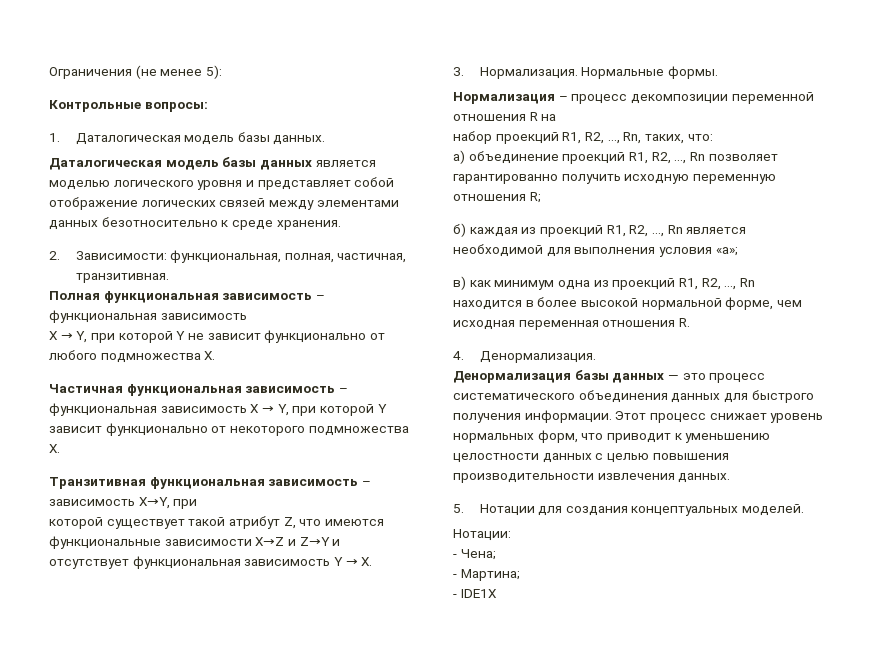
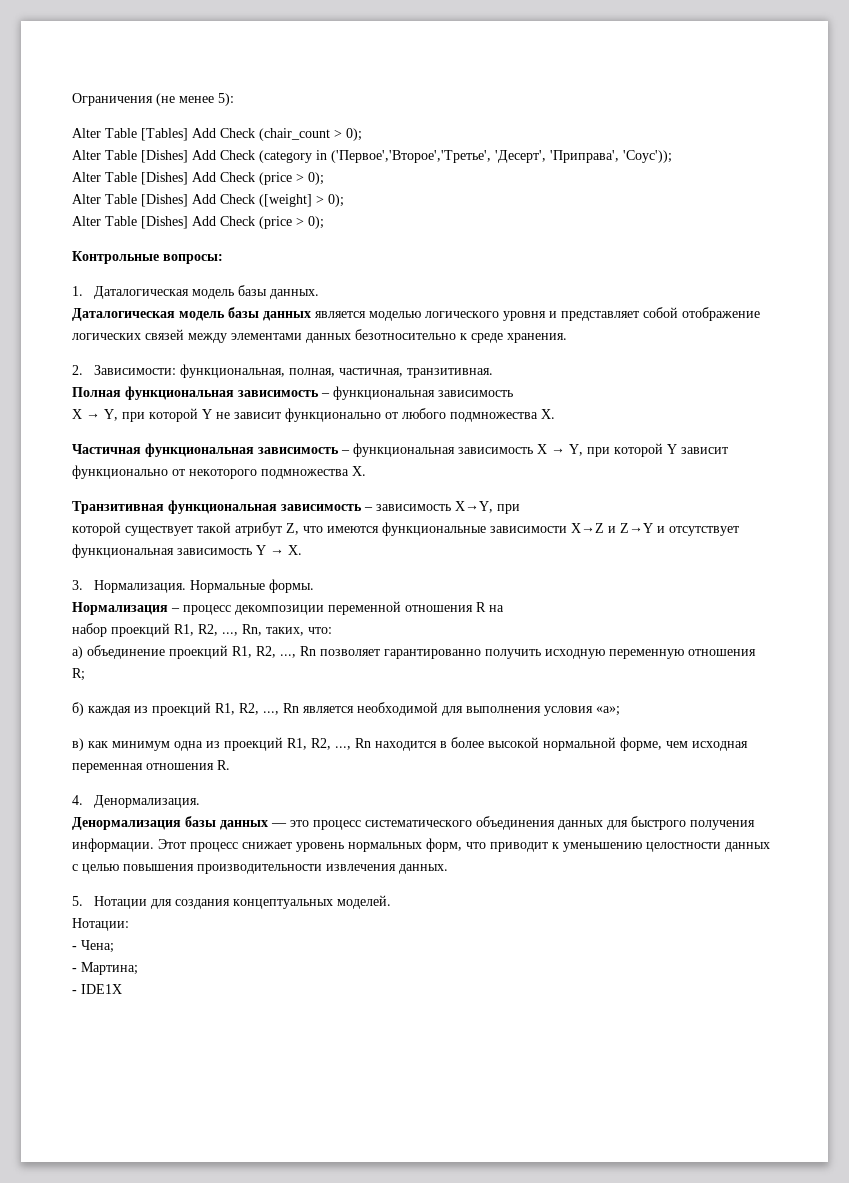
+ Alter Table [Tables] Add Check (chair_count > 0);
+ Alter Table [Dishes] Add Check (category in ('Первое','Второе','Третье', 'Десерт', 'Приправа', 'Соус'));
+ Alter Table [Dishes] Add Check (price > 0);
+ Alter Table [Dishes] Add Check ([weight] > 0);
+ Alter Table [Dishes] Add Check (price > 0);

